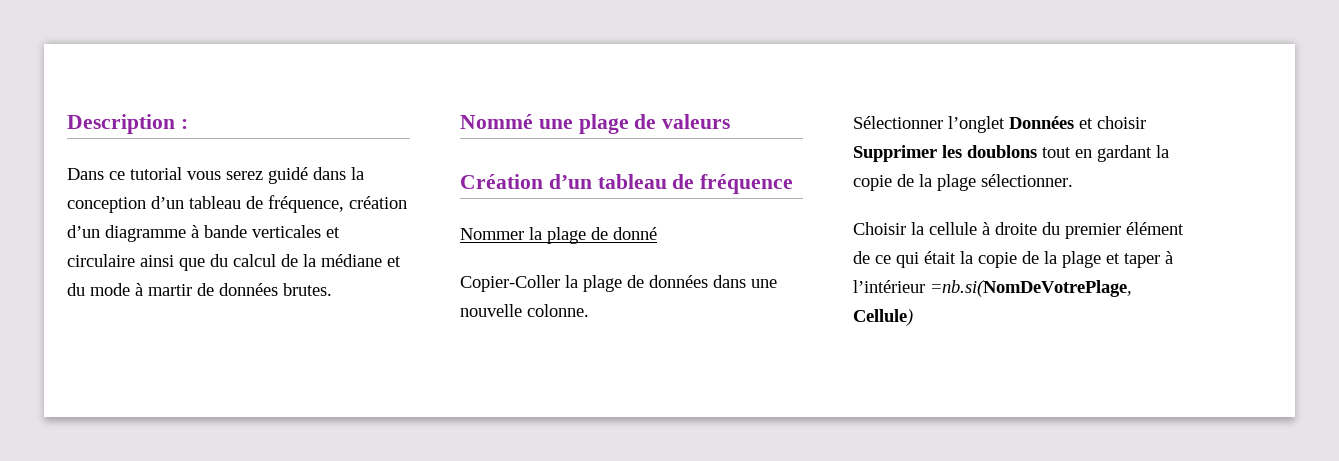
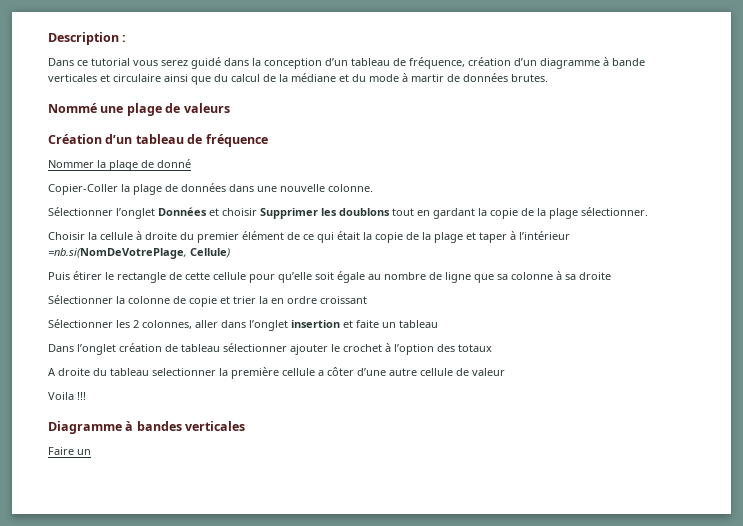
+ Puis étirer le rectangle de cette cellule pour qu’elle soit égale au nombre de ligne que sa colonne à sa droite
+ Sélectionner la colonne de copie et trier la en ordre croissant
+ Sélectionner les 2 colonnes, aller dans l’onglet insertion et faite un tableau
+ Dans l’onglet création de tableau sélectionner ajouter le crochet à l’option des totaux
+ A droite du tableau selectionner la première cellule a côter d’une autre cellule de valeur
+ Voila !!!
+ Diagramme à bandes verticales
+ Faire un

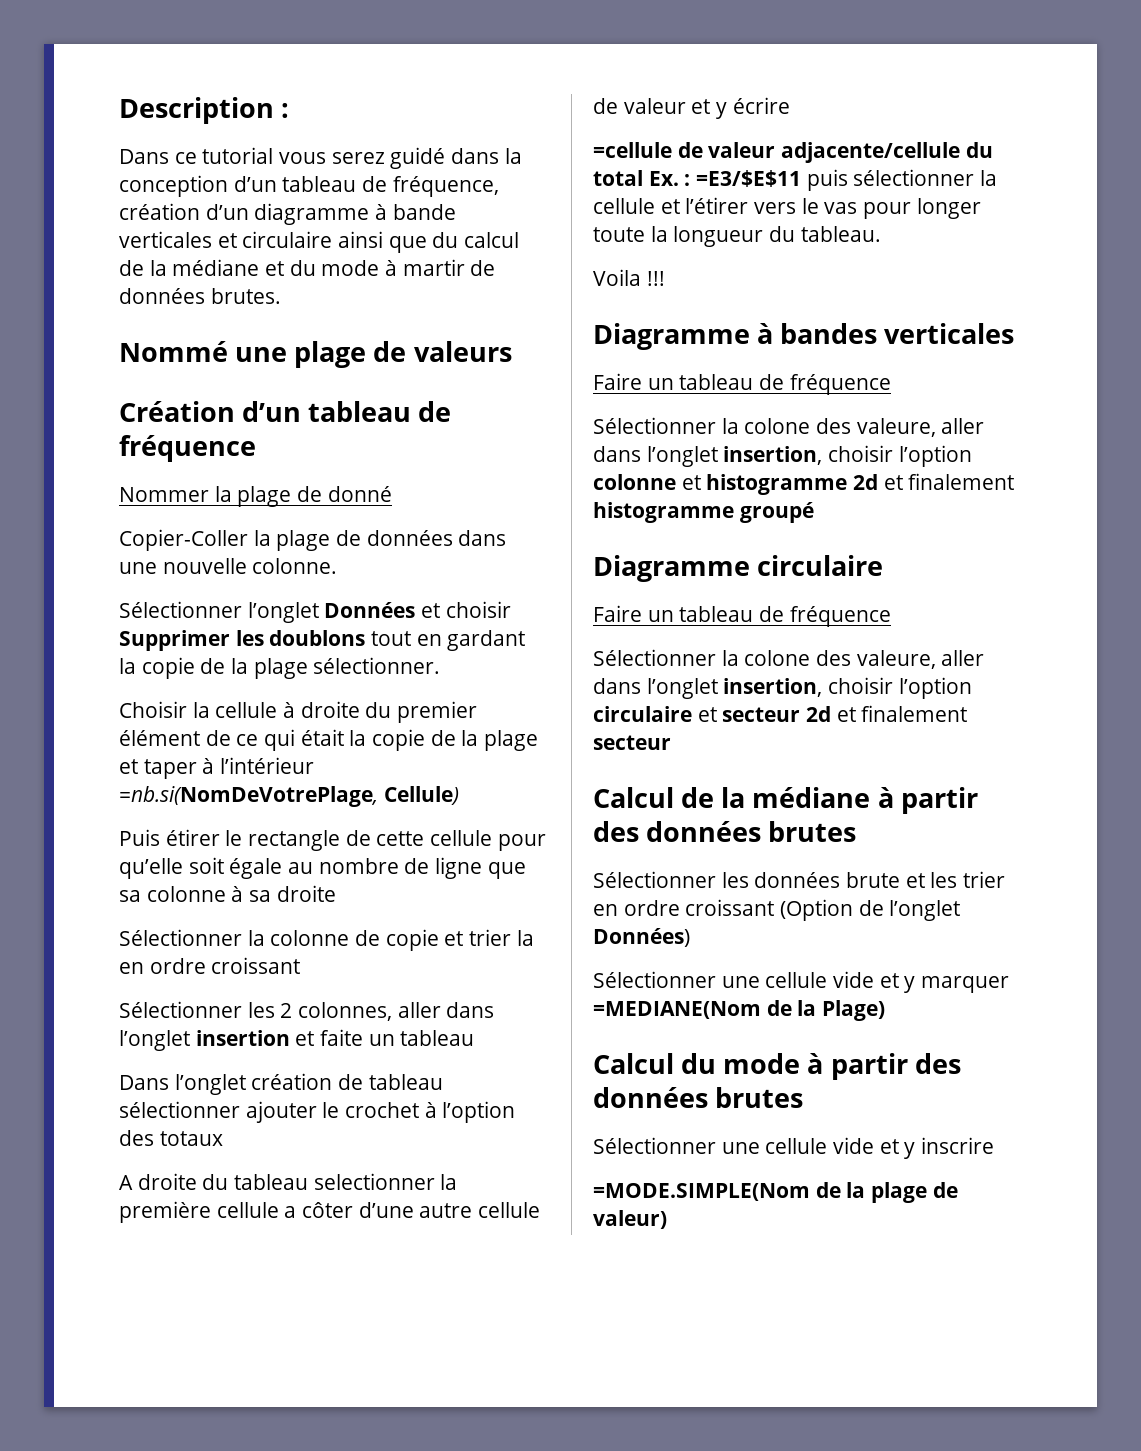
- A droite du tableau selectionner la première cellule a côter d’une autre cellule de valeur
+ A droite du tableau selectionner la première cellule a côter d’une autre cellule de valeur et y écrire
+ =cellule de valeur adjacente/cellule du total Ex. : =E3/$E$11 puis sélectionner la cellule et l’étirer vers le vas pour longer toute la longueur du tableau.
  Diagramme à bandes verticales
- Faire un
+ Faire un tableau de fréquence
+ Sélectionner la colone des valeure, aller dans l’onglet insertion, choisir l’option colonne et histogramme 2d et finalement histogramme groupé
+ Diagramme circulaire
+ Faire un tableau de fréquence
+ Sélectionner la colone des valeure, aller dans l’onglet insertion, choisir l’option circulaire et secteur 2d et finalement secteur
+ Calcul de la médiane à partir des données brutes
+ Sélectionner les données brute et les trier en ordre croissant (Option de l’onglet Données)
+ Sélectionner une cellule vide et y marquer =MEDIANE(Nom de la Plage)
+ Calcul du mode à partir des données brutes
+ Sélectionner une cellule vide et y inscrire
+ =MODE.SIMPLE(Nom de la plage de valeur)

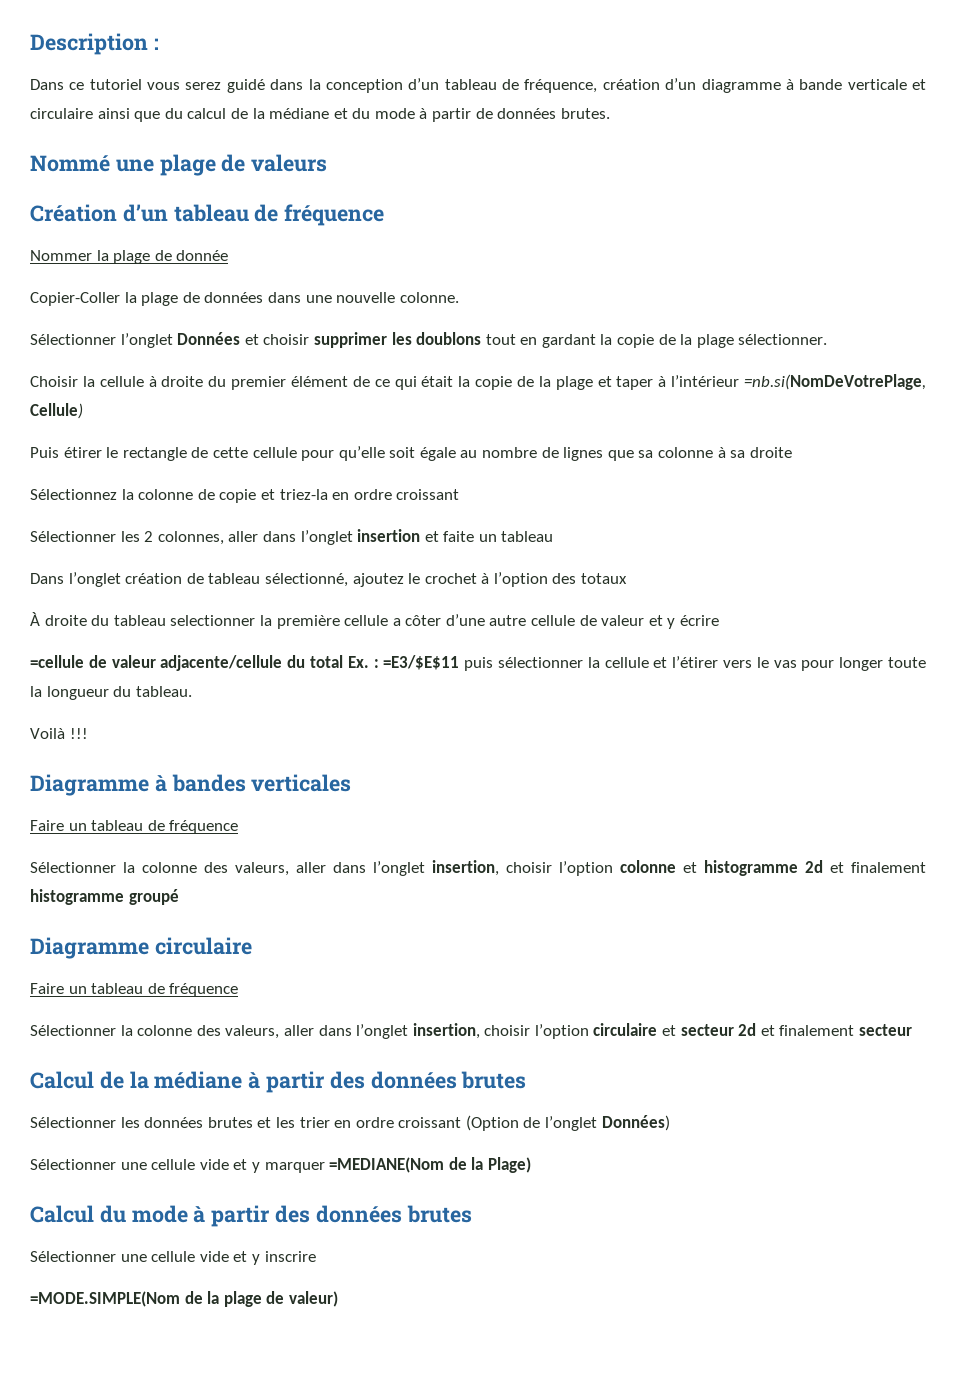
- Dans ce tutorial vous serez guidé dans la conception d’un tableau de fréquence, création d’un diagramme à bande verticales et circulaire ainsi que du calcul de la médiane et du mode à martir de données brutes.
+ Dans ce tutoriel vous serez guidé dans la conception d’un tableau de fréquence, création d’un diagramme à bande verticale et circulaire ainsi que du calcul de la médiane et du mode à partir de données brutes.
- Nommer la plage de donné
+ Nommer la plage de donnée
- Sélectionner l’onglet Données et choisir Supprimer les doublons tout en gardant la copie de la plage sélectionner.
+ Sélectionner l’onglet Données et choisir supprimer les doublons tout en gardant la copie de la plage sélectionner.
- Puis étirer le rectangle de cette cellule pour qu’elle soit égale au nombre de ligne que sa colonne à sa droite
+ Puis étirer le rectangle de cette cellule pour qu’elle soit égale au nombre de lignes que sa colonne à sa droite
- Sélectionner la colonne de copie et trier la en ordre croissant
+ Sélectionnez la colonne de copie et triez-la en ordre croissant
- Dans l’onglet création de tableau sélectionner ajouter le crochet à l’option des totaux
+ Dans l’onglet création de tableau sélectionné, ajoutez le crochet à l’option des totaux
- A droite du tableau selectionner la première cellule a côter d’une autre cellule de valeur et y écrire
+ À droite du tableau selectionner la première cellule a côter d’une autre cellule de valeur et y écrire
- Voila !!!
+ Voilà !!!
- Sélectionner la colone des valeure, aller dans l’onglet insertion, choisir l’option colonne et histogramme 2d et finalement histogramme groupé
+ Sélectionner la colonne des valeurs, aller dans l’onglet insertion, choisir l’option colonne et histogramme 2d et finalement histogramme groupé
- Sélectionner la colone des valeure, aller dans l’onglet insertion, choisir l’option circulaire et secteur 2d et finalement secteur
+ Sélectionner la colonne des valeurs, aller dans l’onglet insertion, choisir l’option circulaire et secteur 2d et finalement secteur
- Sélectionner les données brute et les trier en ordre croissant (Option de l’onglet Données)
+ Sélectionner les données brutes et les trier en ordre croissant (Option de l’onglet Données)

